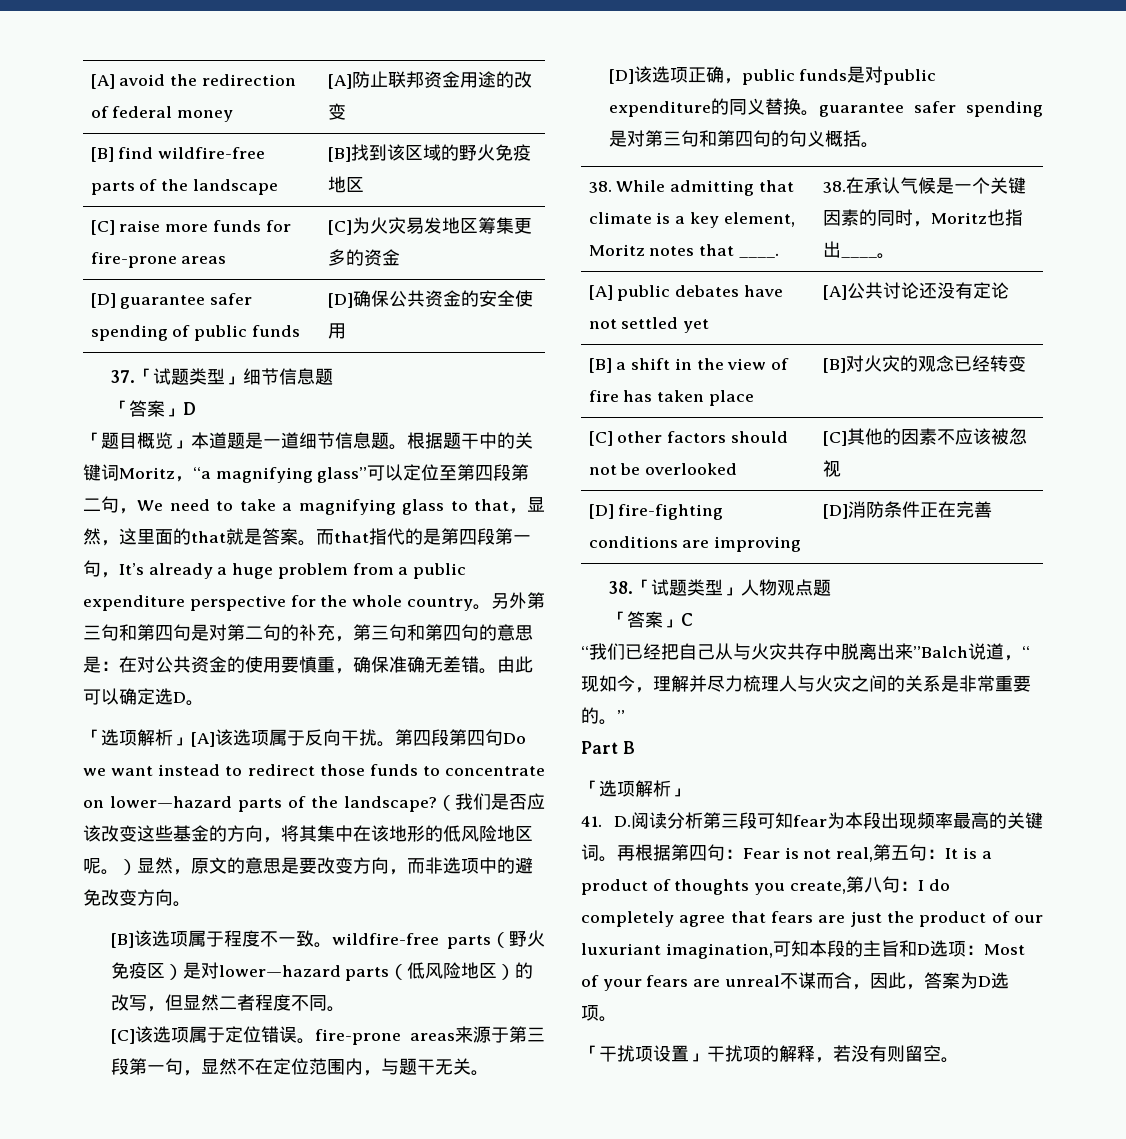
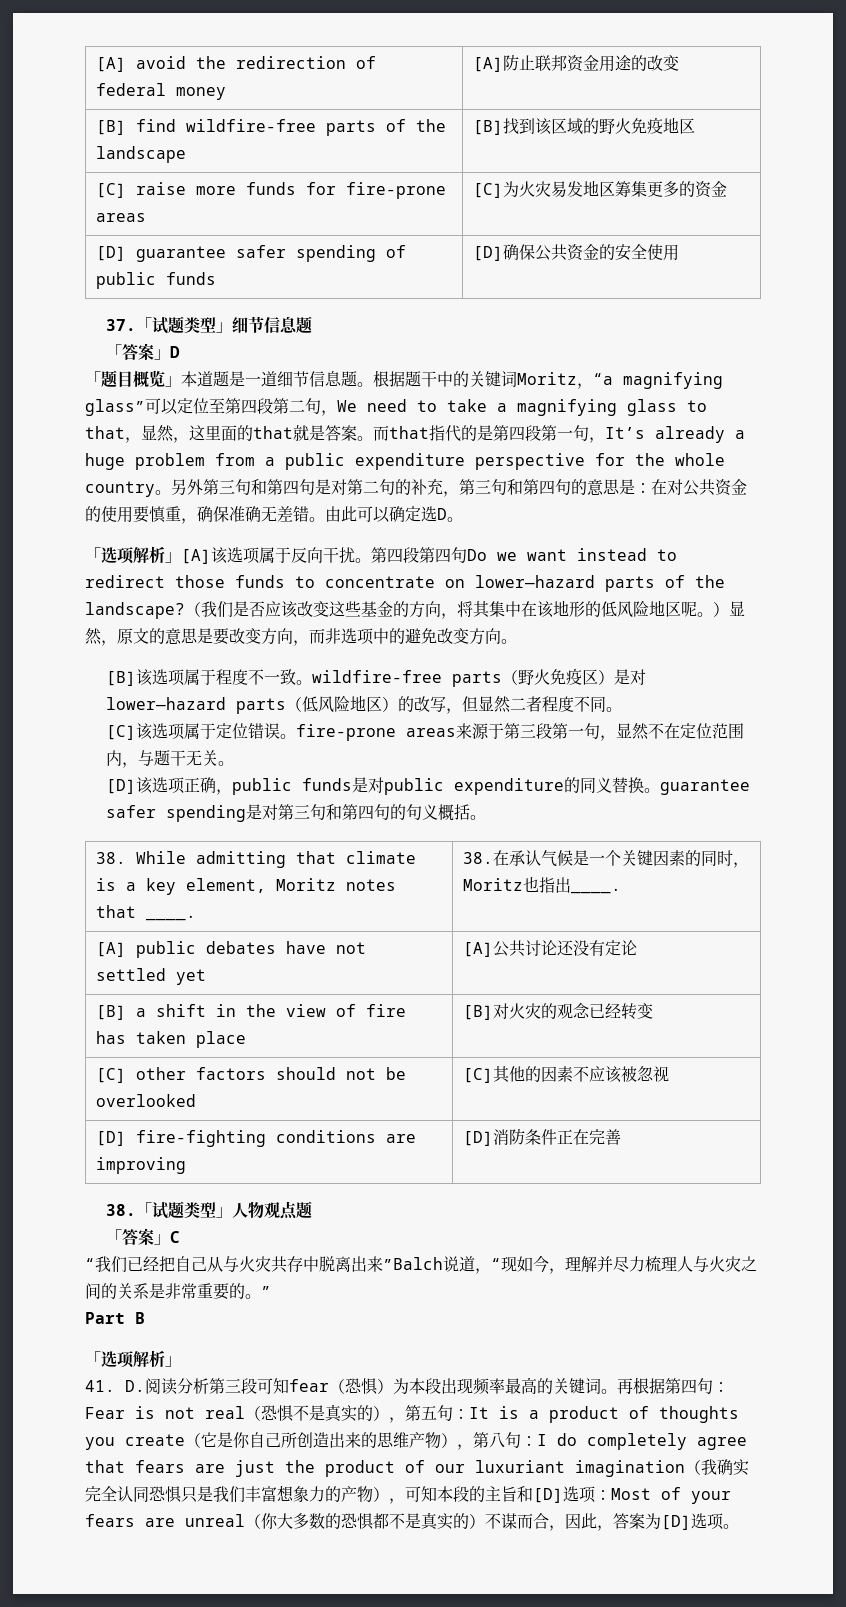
- 38. While admitting that climate is a key element, Moritz notes that ____. | 38.在承认气候是一个关键因素的同时，Moritz也指出____。
+ 38. While admitting that climate is a key element, Moritz notes that ____. | 38.在承认气候是一个关键因素的同时，Moritz也指出____.
- 41. D.阅读分析第三段可知fear为本段出现频率最高的关键词。
+ 41. D.阅读分析第三段可知fear（恐惧）为本段出现频率最高的关键词。
- 再根据第四句：Fear is not real,第五句：It is a product of thoughts you create,第八句：I do completely agree that fears are just the product of our luxuriant imagination,可知本段的主旨和D选项：Most of your fears are unreal不谋而合，因此，答案为D选项。
+ 再根据第四句：Fear is not real（恐惧不是真实的），第五句：It is a product of thoughts you create（它是你自己所创造出来的思维产物），第八句：I do completely agree that fears are just the product of our luxuriant imagination（我确实完全认同恐惧只是我们丰富想象力的产物），可知本段的主旨和[D]选项：Most of your fears are unreal（你大多数的恐惧都不是真实的）不谋而合，因此，答案为[D]选项。
- 「干扰项设置」干扰项的解释，若没有则留空。

